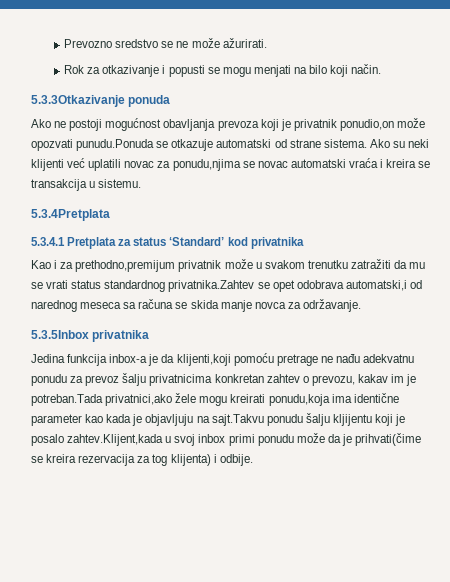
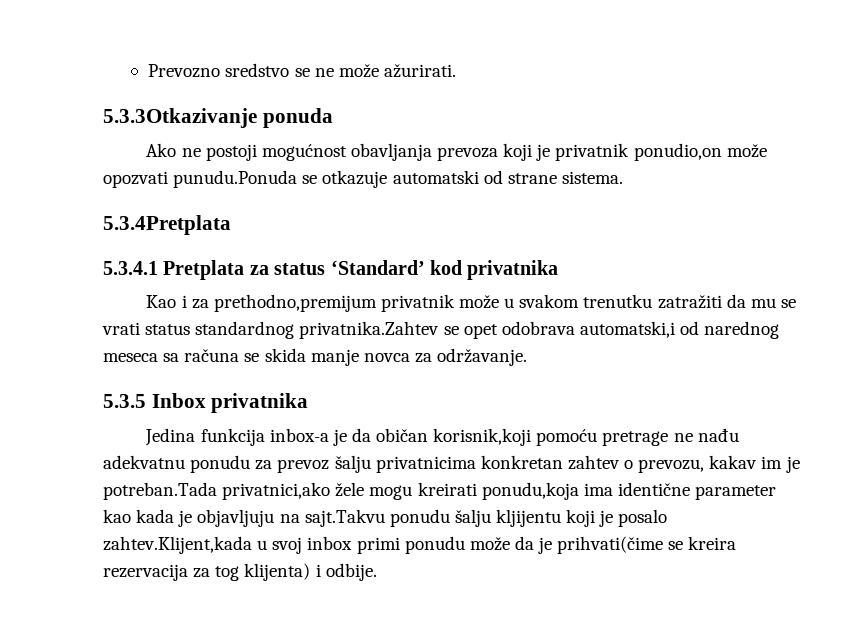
- Rok za otkazivanje i popusti se mogu menjati na bilo koji način.
- Ako su neki klijenti već uplatili novac za ponudu,njima se novac automatski vraća i kreira se transakcija u sistemu.
- 5.3.5Inbox privatnika
+ 5.3.5 Inbox privatnika
- Jedina funkcija inbox-a je da klijenti,koji pomoću pretrage ne nađu adekvatnu ponudu za prevoz šalju privatnicima konkretan zahtev o prevozu, kakav im je potreban.Tada privatnici,ako žele mogu kreirati ponudu,koja ima identične parameter kao kada je objavljuju na sajt.Takvu ponudu šalju kljijentu koji je posalo zahtev.Klijent,kada u svoj inbox primi ponudu može da je prihvati(čime se kreira rezervacija za tog klijenta) i odbije.
+ Jedina funkcija inbox-a je da običan korisnik,koji pomoću pretrage ne nađu adekvatnu ponudu za prevoz šalju privatnicima konkretan zahtev o prevozu, kakav im je potreban.Tada privatnici,ako žele mogu kreirati ponudu,koja ima identične parameter kao kada je objavljuju na sajt.Takvu ponudu šalju kljijentu koji je posalo zahtev.Klijent,kada u svoj inbox primi ponudu može da je prihvati(čime se kreira rezervacija za tog klijenta) i odbije.

